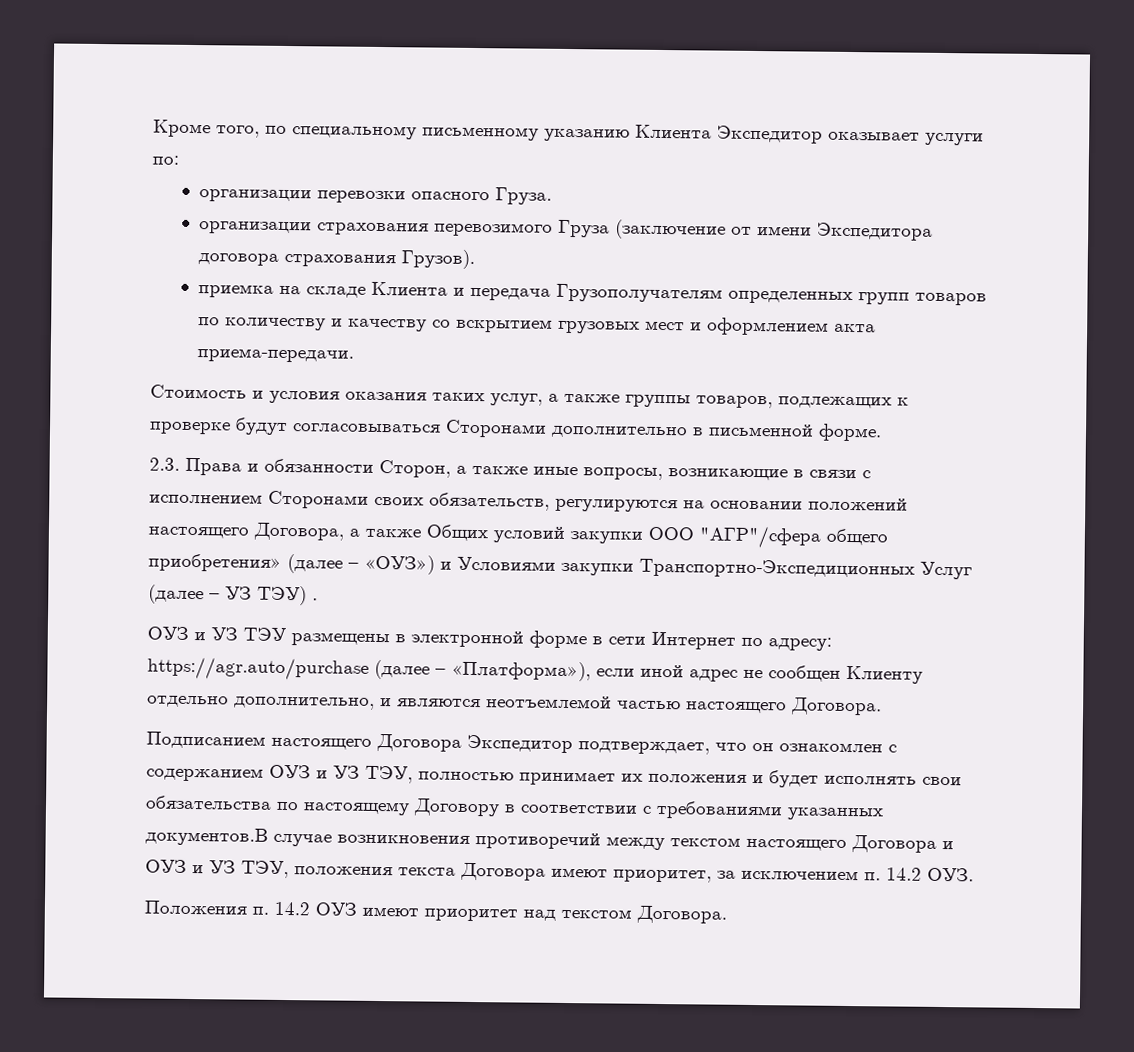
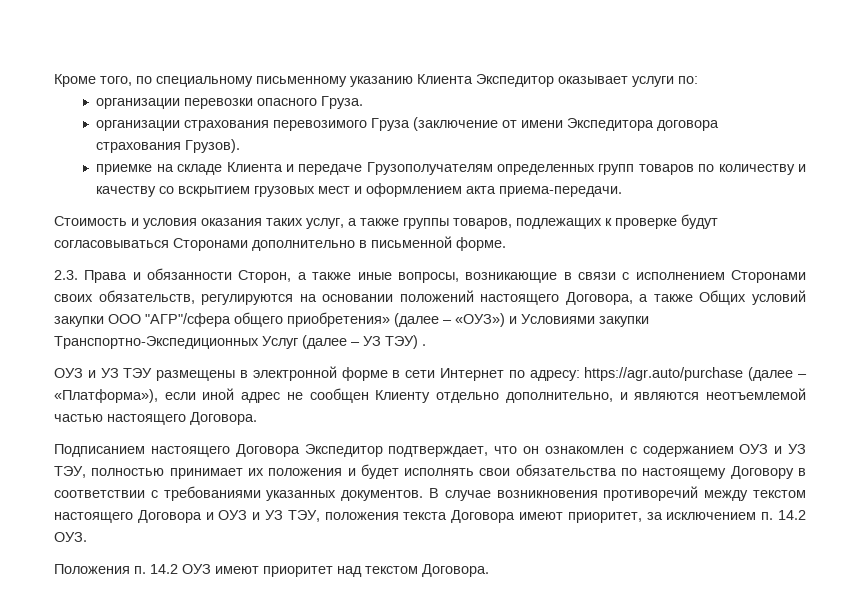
- приемка на складе Клиента и передача Грузополучателям определенных групп товаров по количеству и качеству со вскрытием грузовых мест и оформлением акта приема-передачи.
+ приемке на складе Клиента и передаче Грузополучателям определенных групп товаров по количеству и качеству со вскрытием грузовых мест и оформлением акта приема-передачи.
- Подписанием настоящего Договора Экспедитор подтверждает, что он ознакомлен с содержанием ОУЗ и УЗ ТЭУ, полностью принимает их положения и будет исполнять свои обязательства по настоящему Договору в соответствии с требованиями указанных документов.В случае возникновения противоречий между текстом настоящего Договора и ОУЗ и УЗ ТЭУ, положения текста Договора имеют приоритет, за исключением п. 14.2 ОУЗ.
+ Подписанием настоящего Договора Экспедитор подтверждает, что он ознакомлен с содержанием ОУЗ и УЗ ТЭУ, полностью принимает их положения и будет исполнять свои обязательства по настоящему Договору в соответствии с требованиями указанных документов. В случае возникновения противоречий между текстом настоящего Договора и ОУЗ и УЗ ТЭУ, положения текста Договора имеют приоритет, за исключением п. 14.2 ОУЗ.

